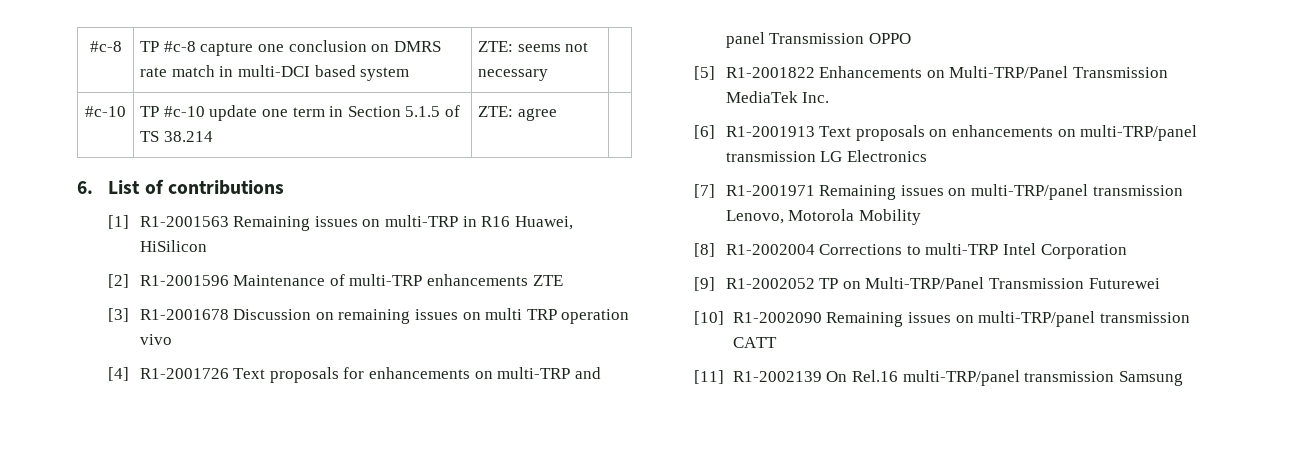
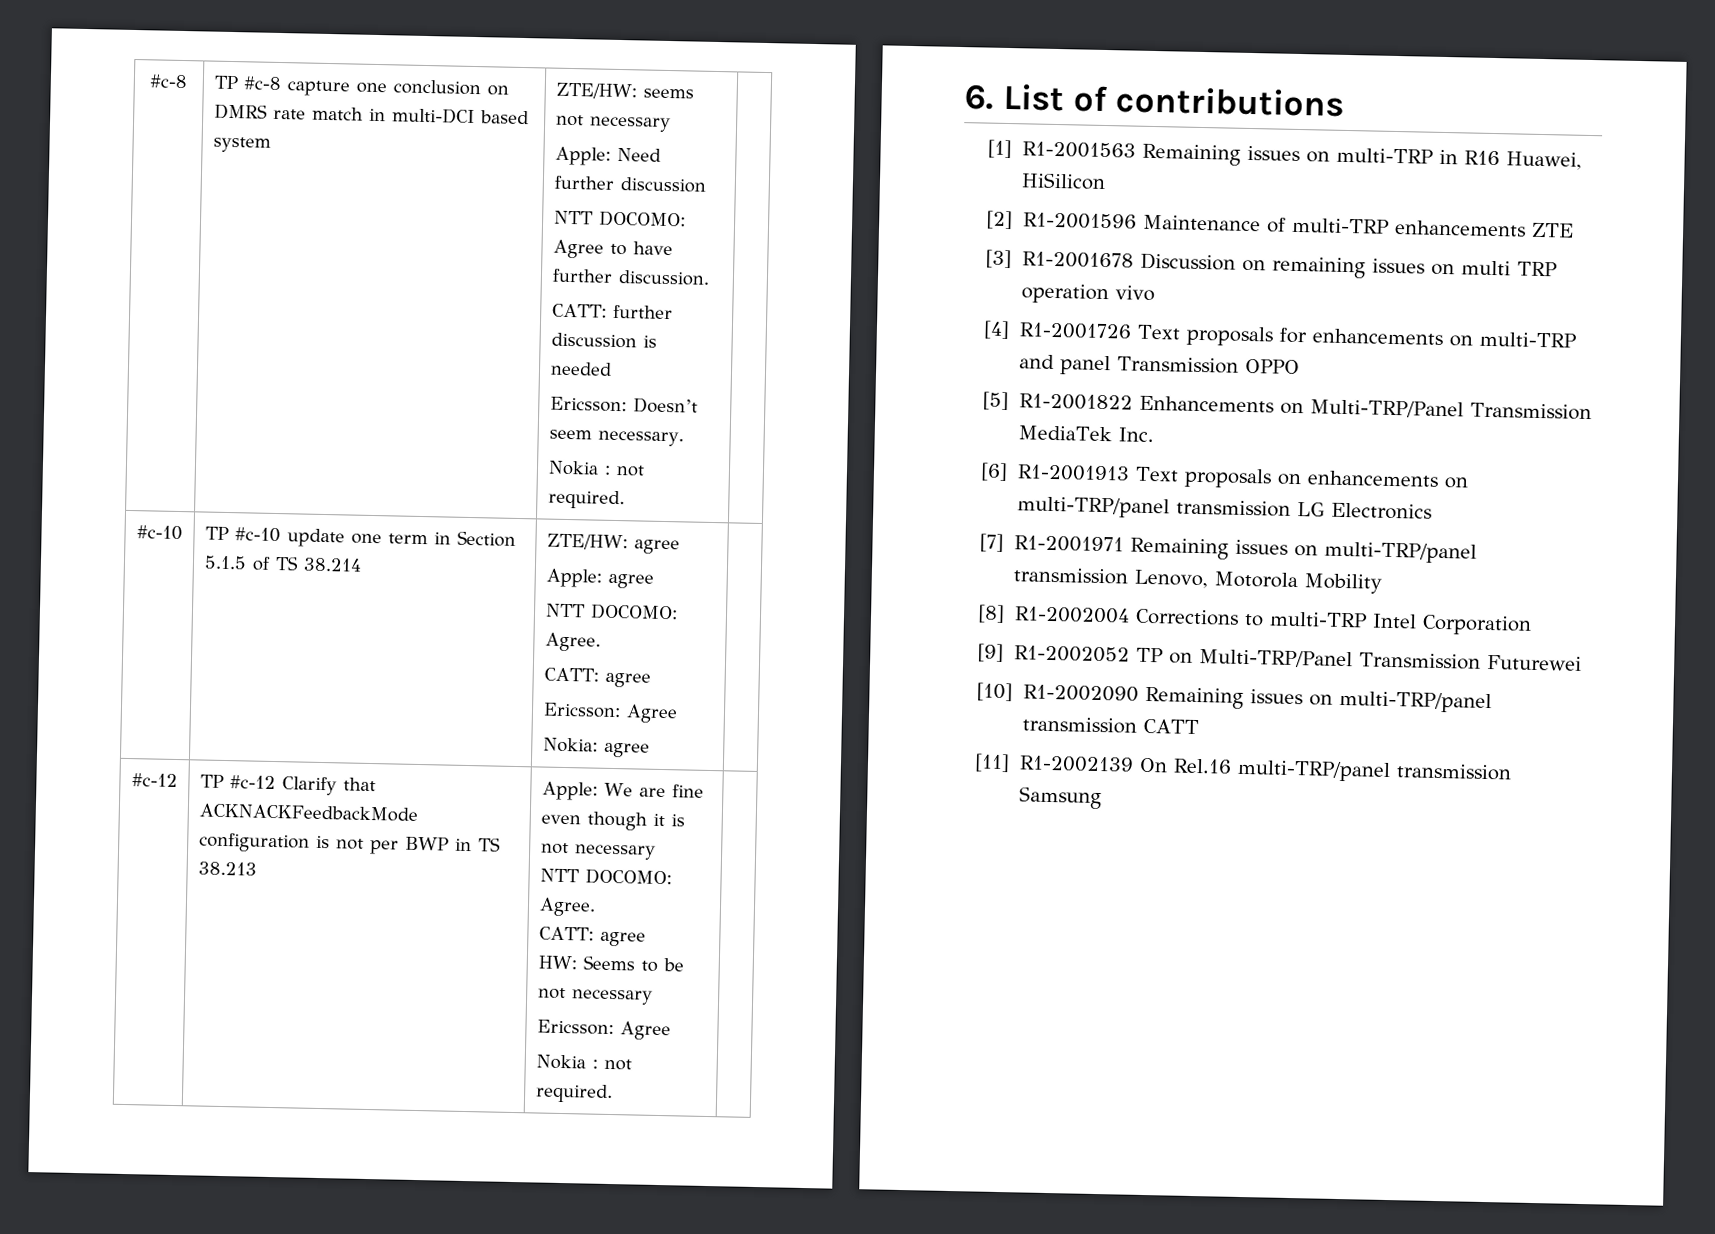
- ZTE: seems not necessary
+ ZTE/HW: seems not necessary
+ Apple: Need further discussion
+ NTT DOCOMO: Agree to have further discussion.
+ CATT: further discussion is needed
+ Ericsson: Doesn’t seem necessary.
+ Nokia : not required.
- #c-10 | TP #c-10 update one term in Section 5.1.5 of TS 38.214 | ZTE: agree |
+ #c-10 | TP #c-10 update one term in Section 5.1.5 of TS 38.214 | ZTE/HW: agree
+ Apple: agree
+ NTT DOCOMO: Agree.
+ CATT: agree
+ Ericsson: Agree
+ Nokia: agree |
+ #c-12 | TP #c-12 Clarify that ACKNACKFeedbackMode configuration is not per BWP in TS 38.213 | Apple: We are fine even though it is not necessary
+ NTT DOCOMO: Agree.
+ CATT: agree
+ HW: Seems to be not necessary
+ Ericsson: Agree
+ Nokia : not required.

